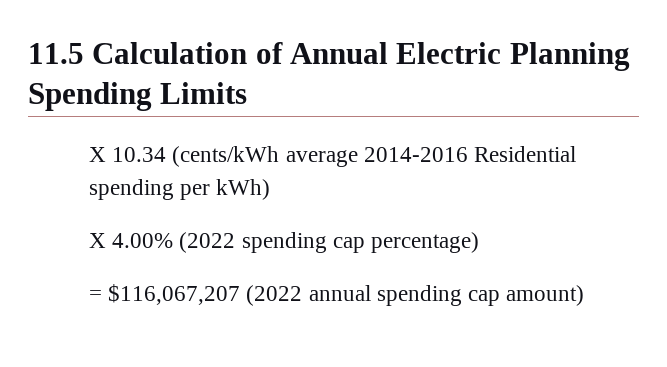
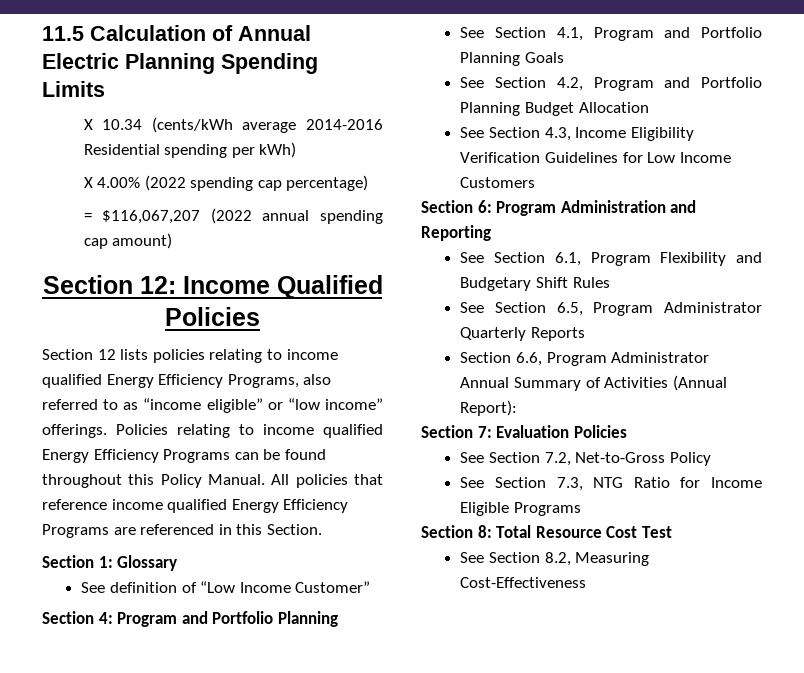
+ Section 12: Income Qualified Policies
+ Section 12 lists policies relating to income qualified Energy Efficiency Programs, also referred to as “income eligible” or “low income” offerings. Policies relating to income qualified Energy Efficiency Programs can be found throughout this Policy Manual. All policies that reference income qualified Energy Efficiency Programs are referenced in this Section.
+ Section 1: Glossary
+ See definition of “Low Income Customer”
+ Section 4: Program and Portfolio Planning
+ See Section 4.1, Program and Portfolio Planning Goals
+ See Section 4.2, Program and Portfolio Planning Budget Allocation
+ See Section 4.3, Income Eligibility Verification Guidelines for Low Income Customers
+ Section 6: Program Administration and Reporting
+ See Section 6.1, Program Flexibility and Budgetary Shift Rules
+ See Section 6.5, Program Administrator Quarterly Reports
+ Section 6.6, Program Administrator Annual Summary of Activities (Annual Report):
+ Section 7: Evaluation Policies
+ See Section 7.2, Net-to-Gross Policy
+ See Section 7.3, NTG Ratio for Income Eligible Programs
+ Section 8: Total Resource Cost Test
+ See Section 8.2, Measuring Cost-Effectiveness

